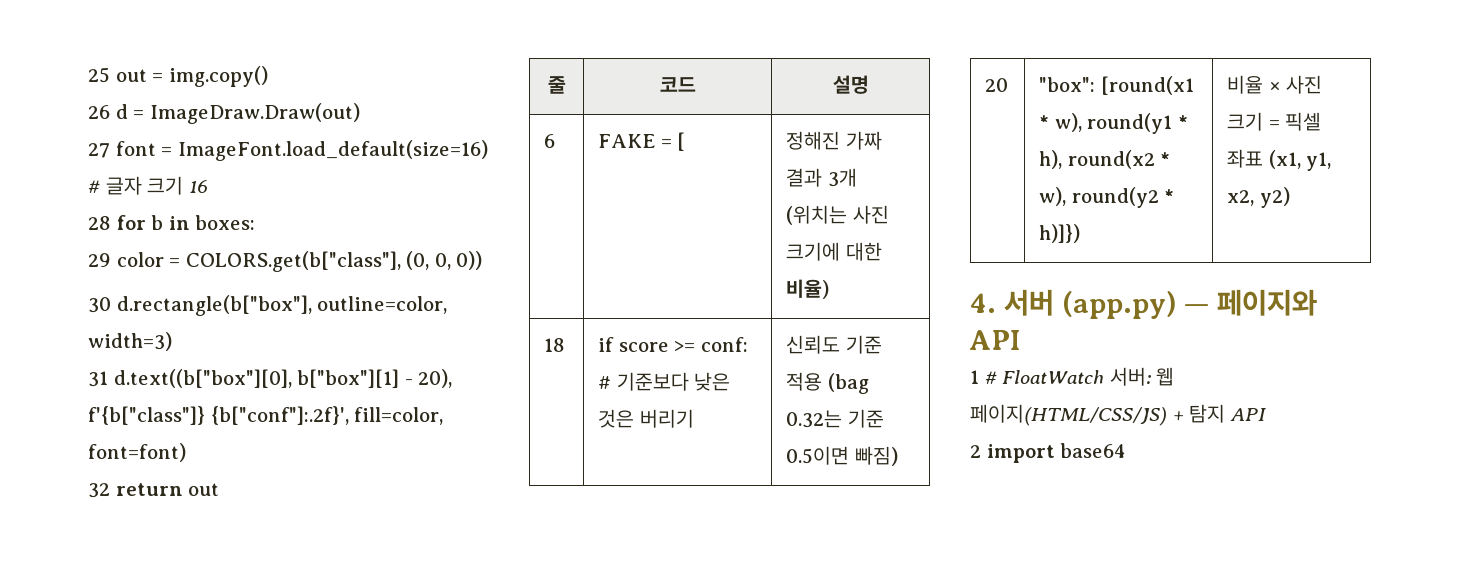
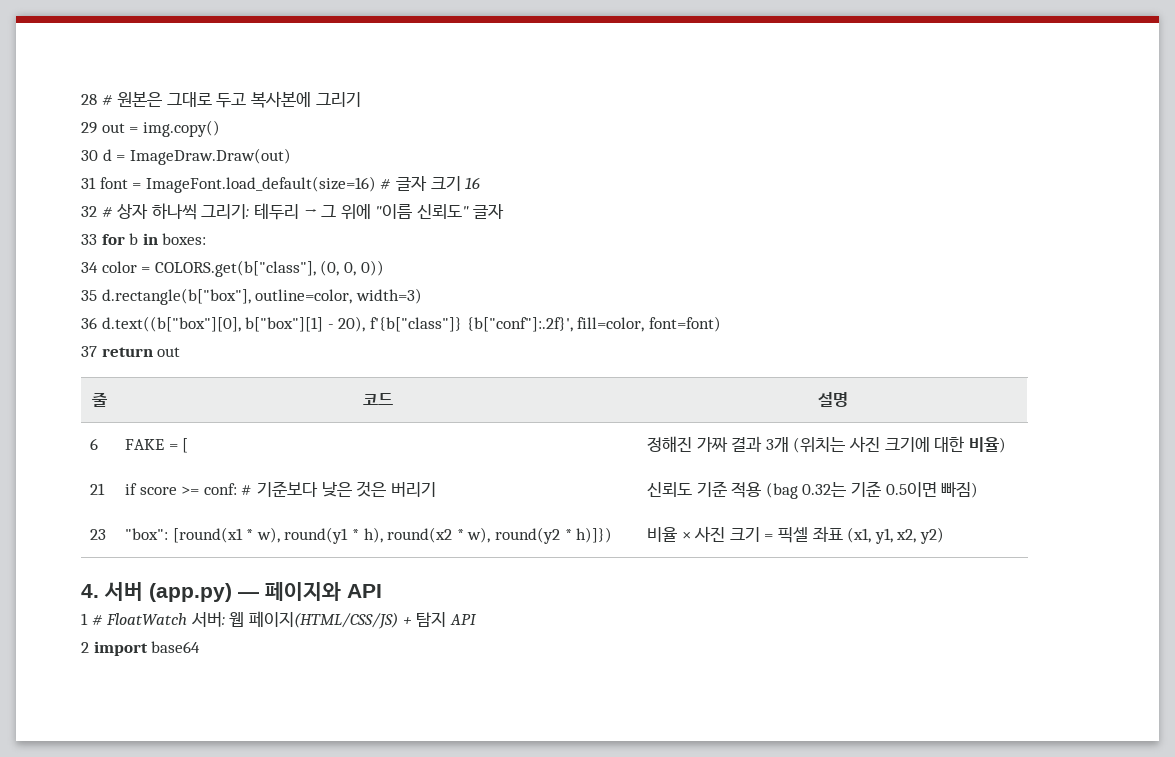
- 25 out = img.copy()
+ 28 # 원본은 그대로 두고 복사본에 그리기
+ 29 out = img.copy()
- 26 d = ImageDraw.Draw(out)
+ 30 d = ImageDraw.Draw(out)
- 27 font = ImageFont.load_default(size=16) # 글자 크기 16
+ 31 font = ImageFont.load_default(size=16) # 글자 크기 16
- 28 for b in boxes:
+ 32 # 상자 하나씩 그리기: 테두리 → 그 위에 "이름 신뢰도" 글자
+ 33 for b in boxes:
- 29 color = COLORS.get(b["class"], (0, 0, 0))
+ 34 color = COLORS.get(b["class"], (0, 0, 0))
- 30 d.rectangle(b["box"], outline=color, width=3)
+ 35 d.rectangle(b["box"], outline=color, width=3)
- 31 d.text((b["box"][0], b["box"][1] - 20), f'{b["class"]} {b["conf"]:.2f}', fill=color, font=font)
+ 36 d.text((b["box"][0], b["box"][1] - 20), f'{b["class"]} {b["conf"]:.2f}', fill=color, font=font)
- 32 return out
+ 37 return out
- 18 | if score >= conf: # 기준보다 낮은 것은 버리기 | 신뢰도 기준 적용 (bag 0.32는 기준 0.5이면 빠짐)
+ 21 | if score >= conf: # 기준보다 낮은 것은 버리기 | 신뢰도 기준 적용 (bag 0.32는 기준 0.5이면 빠짐)
- 20 | "box": [round(x1 * w), round(y1 * h), round(x2 * w), round(y2 * h)]}) | 비율 × 사진 크기 = 픽셀 좌표 (x1, y1, x2, y2)
+ 23 | "box": [round(x1 * w), round(y1 * h), round(x2 * w), round(y2 * h)]}) | 비율 × 사진 크기 = 픽셀 좌표 (x1, y1, x2, y2)

